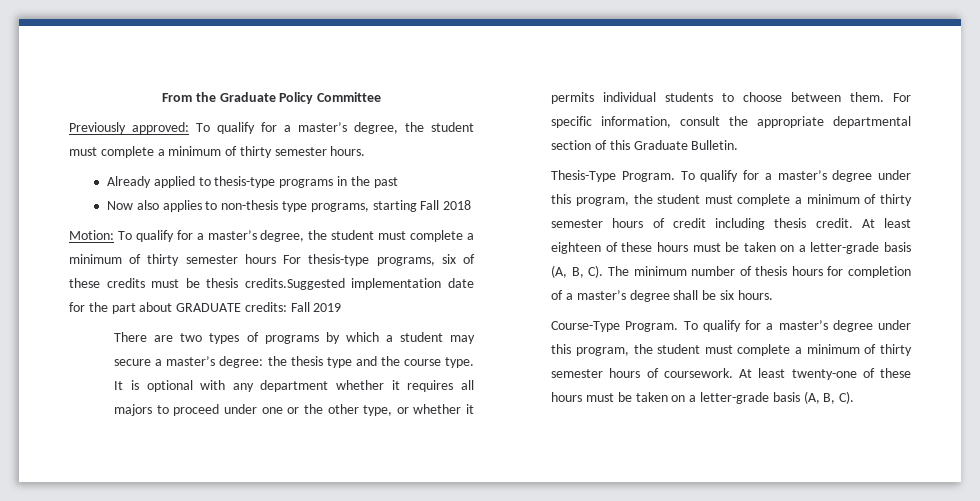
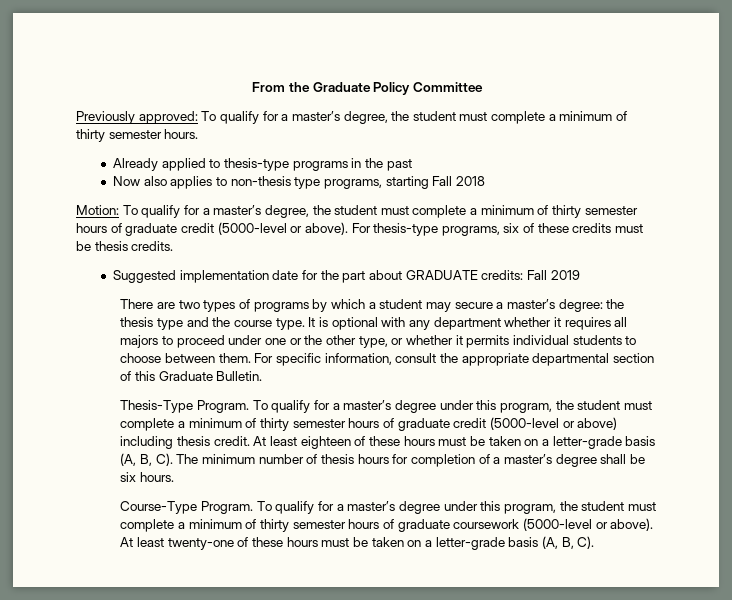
- Motion: To qualify for a master’s degree, the student must complete a minimum of thirty semester hours For thesis-type programs, six of these credits must be thesis credits.Suggested implementation date for the part about GRADUATE credits: Fall 2019
+ Motion: To qualify for a master’s degree, the student must complete a minimum of thirty semester hours of graduate credit (5000-level or above). For thesis-type programs, six of these credits must be thesis credits.
+ Suggested implementation date for the part about GRADUATE credits: Fall 2019
- To qualify for a master’s degree under this program, the student must complete a minimum of thirty semester hours of credit including thesis credit.
+ To qualify for a master’s degree under this program, the student must complete a minimum of thirty semester hours of graduate credit (5000-level or above) including thesis credit.
- To qualify for a master’s degree under this program, the student must complete a minimum of thirty semester hours of coursework.
+ To qualify for a master’s degree under this program, the student must complete a minimum of thirty semester hours of graduate coursework (5000-level or above).

